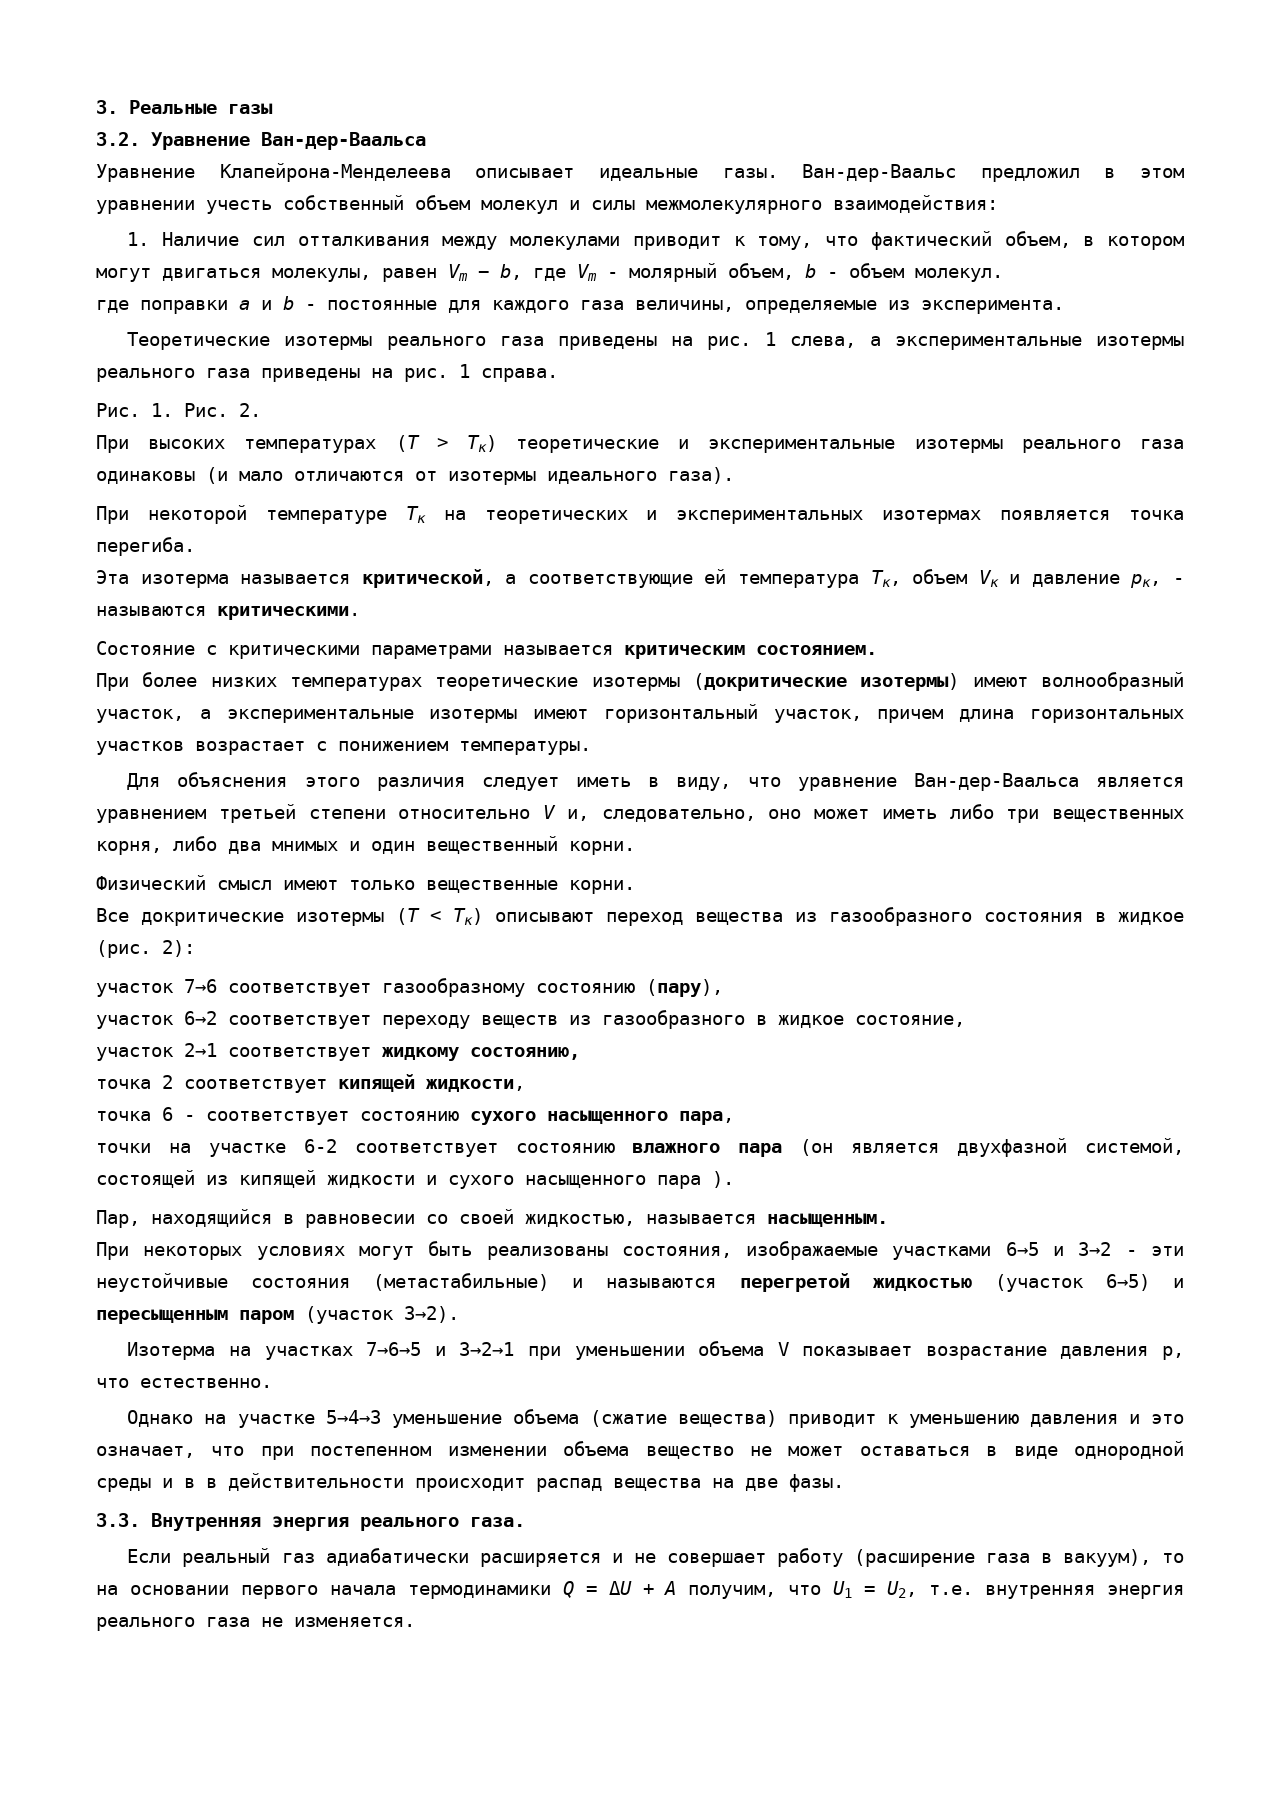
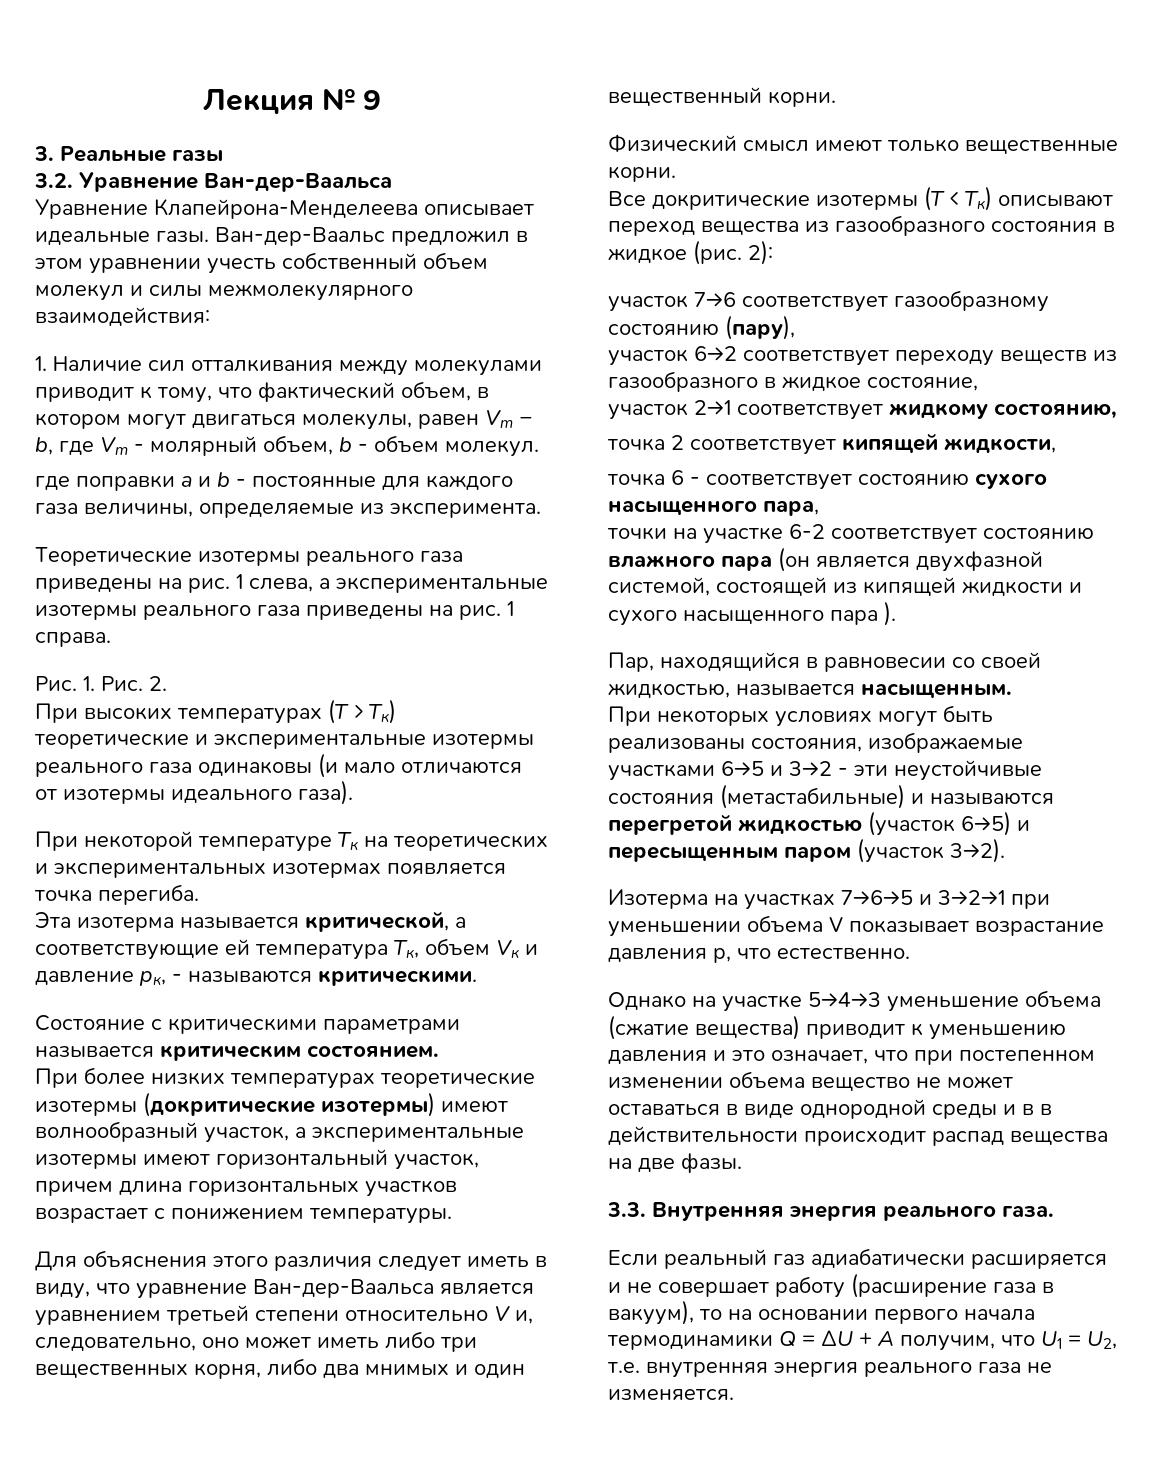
+ Лекция № 9

